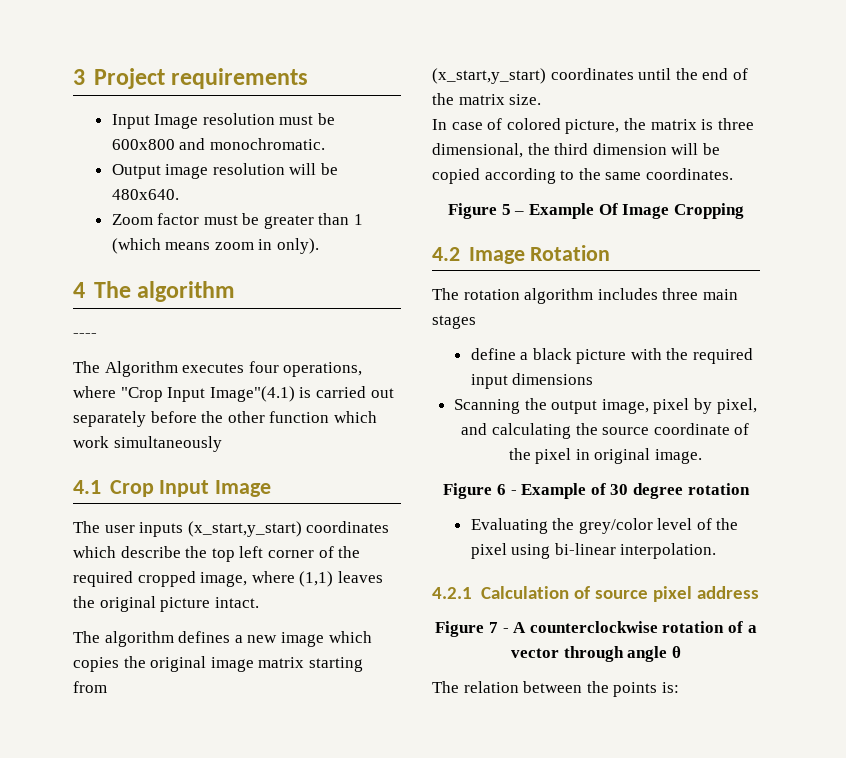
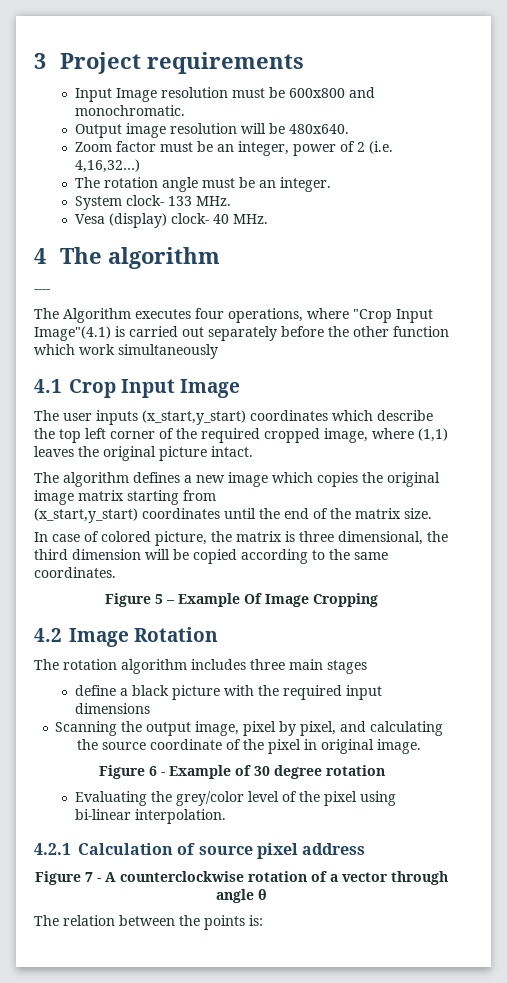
- Zoom factor must be greater than 1 (which means zoom in only).
+ Zoom factor must be an integer, power of 2 (i.e. 4,16,32…)
+ The rotation angle must be an integer.
+ System clock- 133 MHz.
+ Vesa (display) clock- 40 MHz.

